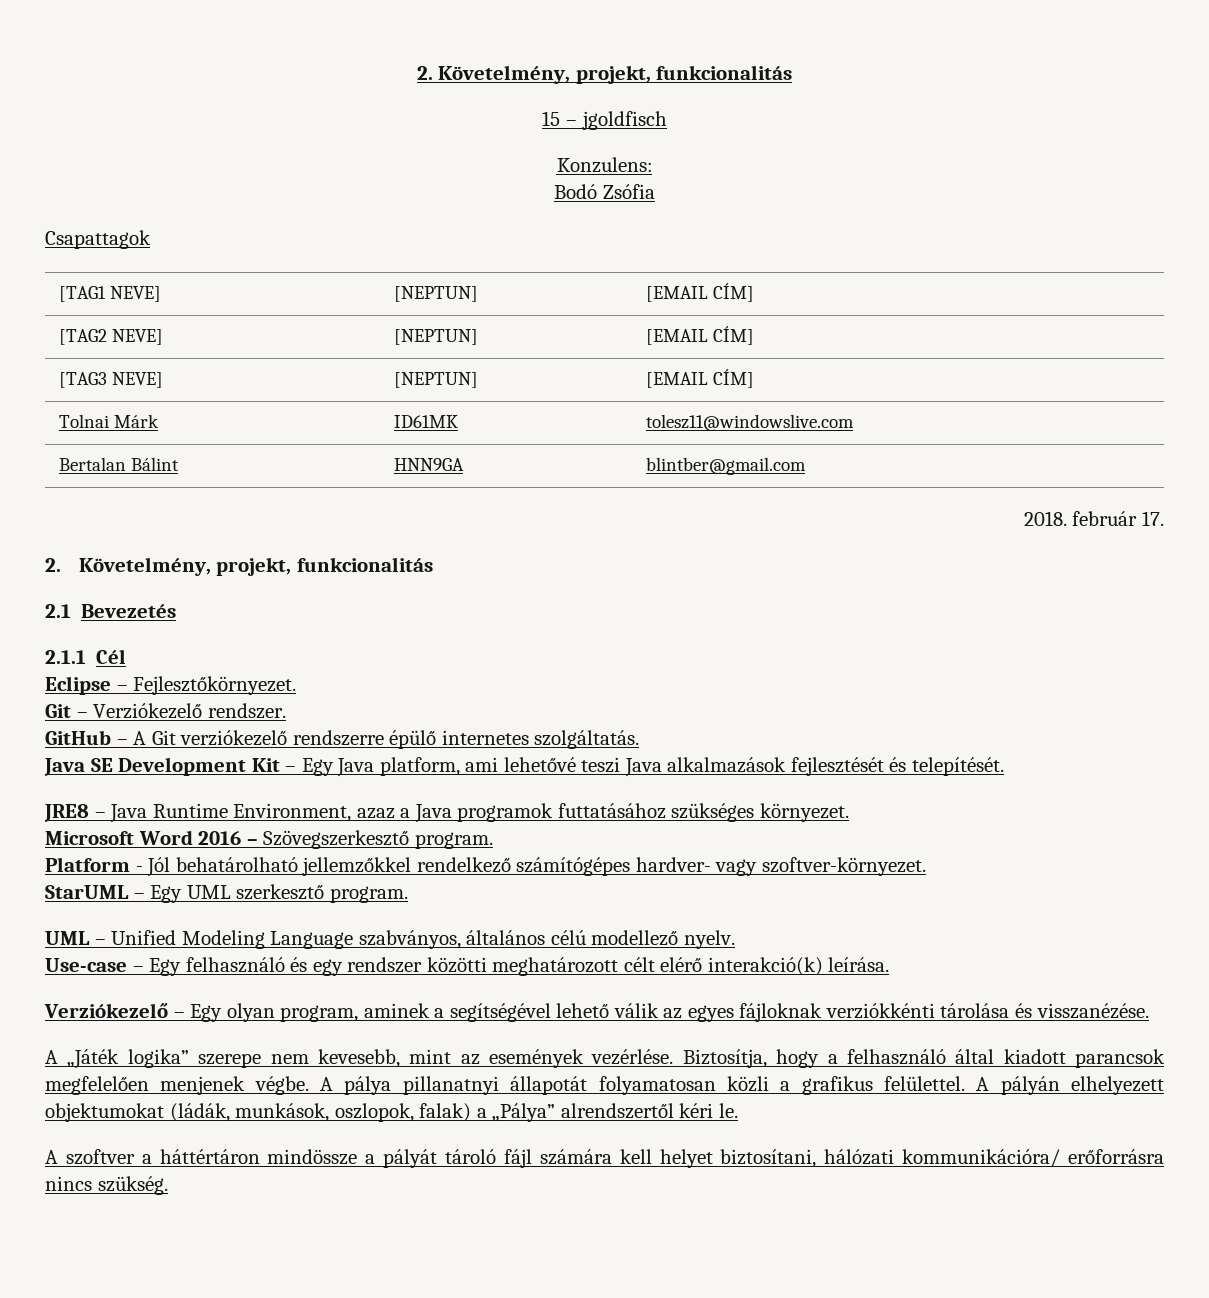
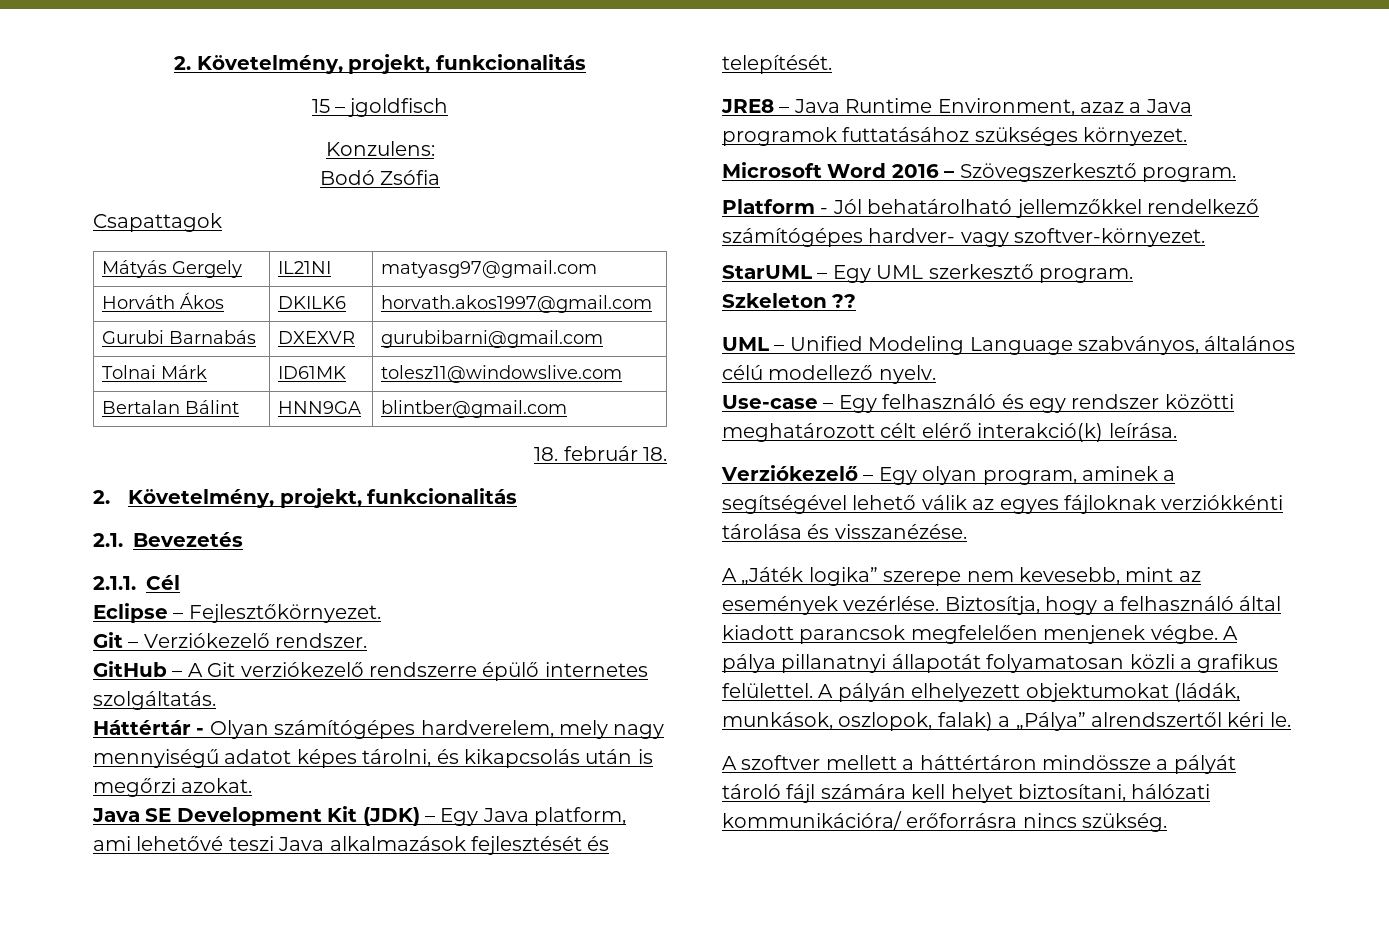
- [TAG1 NEVE] | [NEPTUN] | [EMAIL CÍM]
- [TAG2 NEVE] | [NEPTUN] | [EMAIL CÍM]
- [TAG3 NEVE] | [NEPTUN] | [EMAIL CÍM]
+ Mátyás Gergely | IL21NI | matyasg97@gmail.com
+ Horváth Ákos | DKILK6 | horvath.akos1997@gmail.com
+ Gurubi Barnabás | DXEXVR | gurubibarni@gmail.com
- 2018. február 17.
+ 18. február 18.
  2. Követelmény, projekt, funkcionalitás
- 2.1 Bevezetés
+ 2.1. Bevezetés
- 2.1.1 Cél
+ 2.1.1. Cél
+ Háttértár - Olyan számítógépes hardverelem, mely nagy mennyiségű adatot képes tárolni, és kikapcsolás után is megőrzi azokat.
- Java SE Development Kit – Egy Java platform, ami lehetővé teszi Java alkalmazások fejlesztését és telepítését.
+ Java SE Development Kit (JDK) – Egy Java platform, ami lehetővé teszi Java alkalmazások fejlesztését és telepítését.
+ Szkeleton ??
- A szoftver a háttértáron mindössze a pályát tároló fájl számára kell helyet biztosítani, hálózati kommunikációra/ erőforrásra nincs szükség.
+ A szoftver mellett a háttértáron mindössze a pályát tároló fájl számára kell helyet biztosítani, hálózati kommunikációra/ erőforrásra nincs szükség.

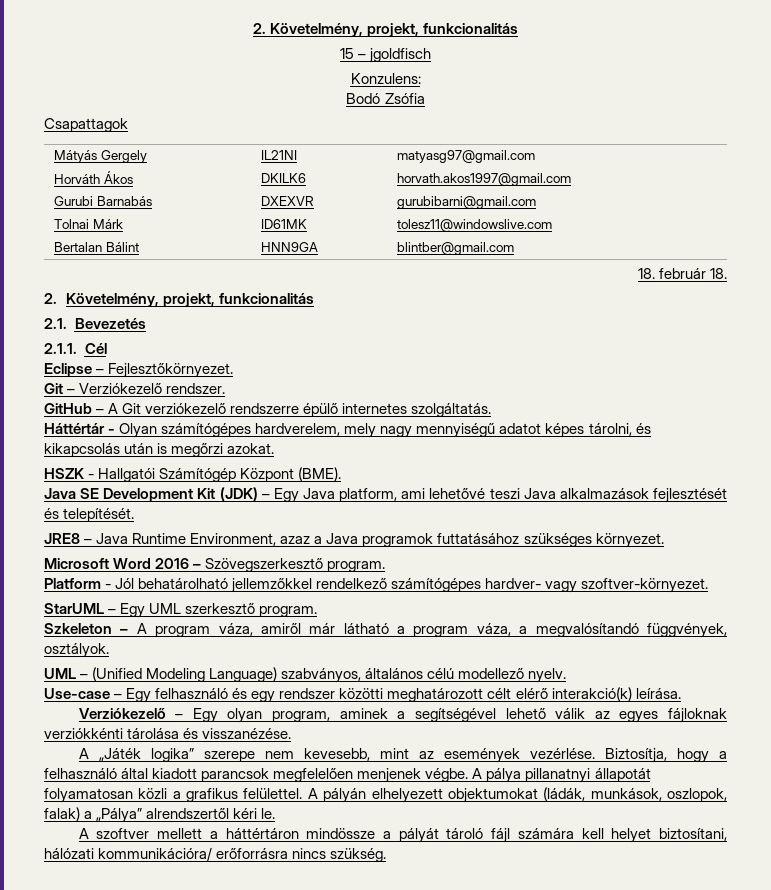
+ HSZK - Hallgatói Számítógép Központ (BME).
- Szkeleton ??
+ Szkeleton – A program váza, amiről már látható a program váza, a megvalósítandó függvények, osztályok.
- UML – Unified Modeling Language szabványos, általános célú modellező nyelv.
+ UML – (Unified Modeling Language) szabványos, általános célú modellező nyelv.

